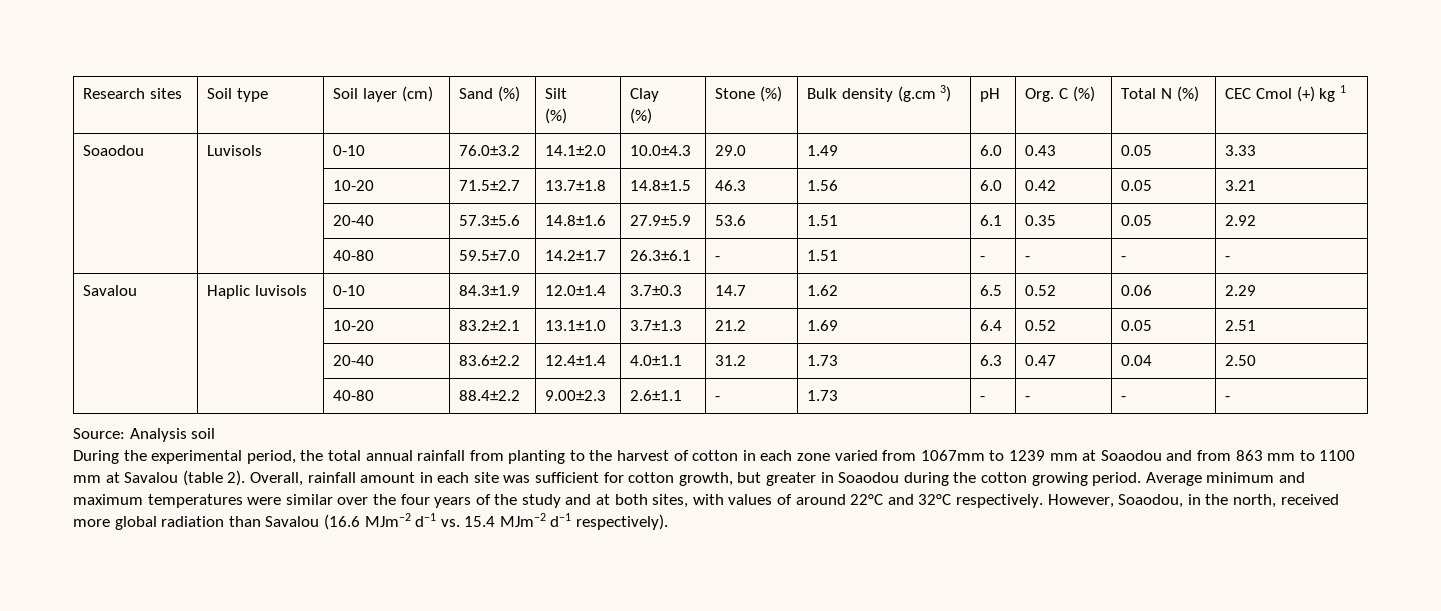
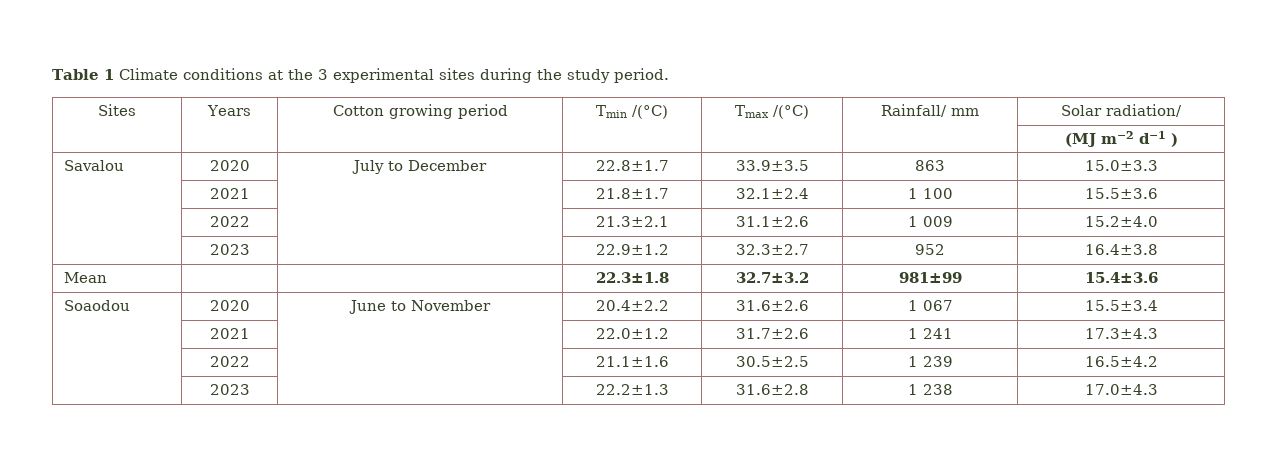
- Research sites | Soil type | Soil layer (cm) | Sand (%) | Silt
- (%) | Clay
- (%) | Stone (%) | Bulk density (g.cm 3) | pH | Org. C (%) | Total N (%) | CEC Cmol (+) kg 1
- Soaodou | Luvisols | 0-10 | 76.0±3.2 | 14.1±2.0 | 10.0±4.3 | 29.0 | 1.49 | 6.0 | 0.43 | 0.05 | 3.33
- | | 10-20 | 71.5±2.7 | 13.7±1.8 | 14.8±1.5 | 46.3 | 1.56 | 6.0 | 0.42 | 0.05 | 3.21
- | | 20-40 | 57.3±5.6 | 14.8±1.6 | 27.9±5.9 | 53.6 | 1.51 | 6.1 | 0.35 | 0.05 | 2.92
- | | 40-80 | 59.5±7.0 | 14.2±1.7 | 26.3±6.1 | - | 1.51 | - | - | - | -
- Savalou | Haplic luvisols | 0-10 | 84.3±1.9 | 12.0±1.4 | 3.7±0.3 | 14.7 | 1.62 | 6.5 | 0.52 | 0.06 | 2.29
- | | 10-20 | 83.2±2.1 | 13.1±1.0 | 3.7±1.3 | 21.2 | 1.69 | 6.4 | 0.52 | 0.05 | 2.51
- | | 20-40 | 83.6±2.2 | 12.4±1.4 | 4.0±1.1 | 31.2 | 1.73 | 6.3 | 0.47 | 0.04 | 2.50
- | | 40-80 | 88.4±2.2 | 9.00±2.3 | 2.6±1.1 | - | 1.73 | - | - | - | -
- Source: Analysis soil
- During the experimental period, the total annual rainfall from planting to the harvest of cotton in each zone varied from 1067mm to 1239 mm at Soaodou and from 863 mm to 1100 mm at Savalou (table 2). Overall, rainfall amount in each site was sufficient for cotton growth, but greater in Soaodou during the cotton growing period. Average minimum and maximum temperatures were similar over the four years of the study and at both sites, with values of around 22°C and 32°C respectively. However, Soaodou, in the north, received more global radiation than Savalou (16.6 MJm−2 d−1 vs. 15.4 MJm−2 d−1 respectively).
+ Table 1 Climate conditions at the 3 experimental sites during the study period.
+ Sites | Years | Cotton growing period | Tmin /(°C) | Tmax /(°C) | Rainfall/ mm | Solar radiation/
+ | | | | | | (MJ m−2 d−1 )
+ Savalou | 2020 | July to December | 22.8±1.7 | 33.9±3.5 | 863 | 15.0±3.3
+ | 2021 | | 21.8±1.7 | 32.1±2.4 | 1 100 | 15.5±3.6
+ | 2022 | | 21.3±2.1 | 31.1±2.6 | 1 009 | 15.2±4.0
+ | 2023 | | 22.9±1.2 | 32.3±2.7 | 952 | 16.4±3.8
+ Mean | | | 22.3±1.8 | 32.7±3.2 | 981±99 | 15.4±3.6
+ Soaodou | 2020 | June to November | 20.4±2.2 | 31.6±2.6 | 1 067 | 15.5±3.4
+ | 2021 | | 22.0±1.2 | 31.7±2.6 | 1 241 | 17.3±4.3
+ | 2022 | | 21.1±1.6 | 30.5±2.5 | 1 239 | 16.5±4.2
+ | 2023 | | 22.2±1.3 | 31.6±2.8 | 1 238 | 17.0±4.3

